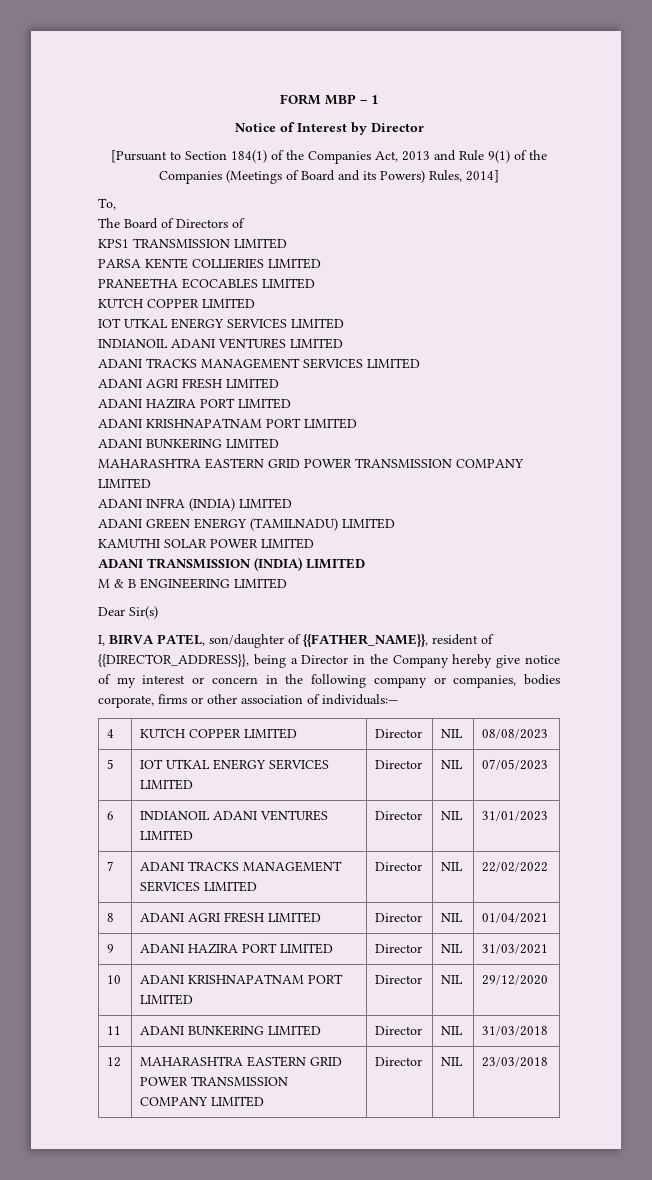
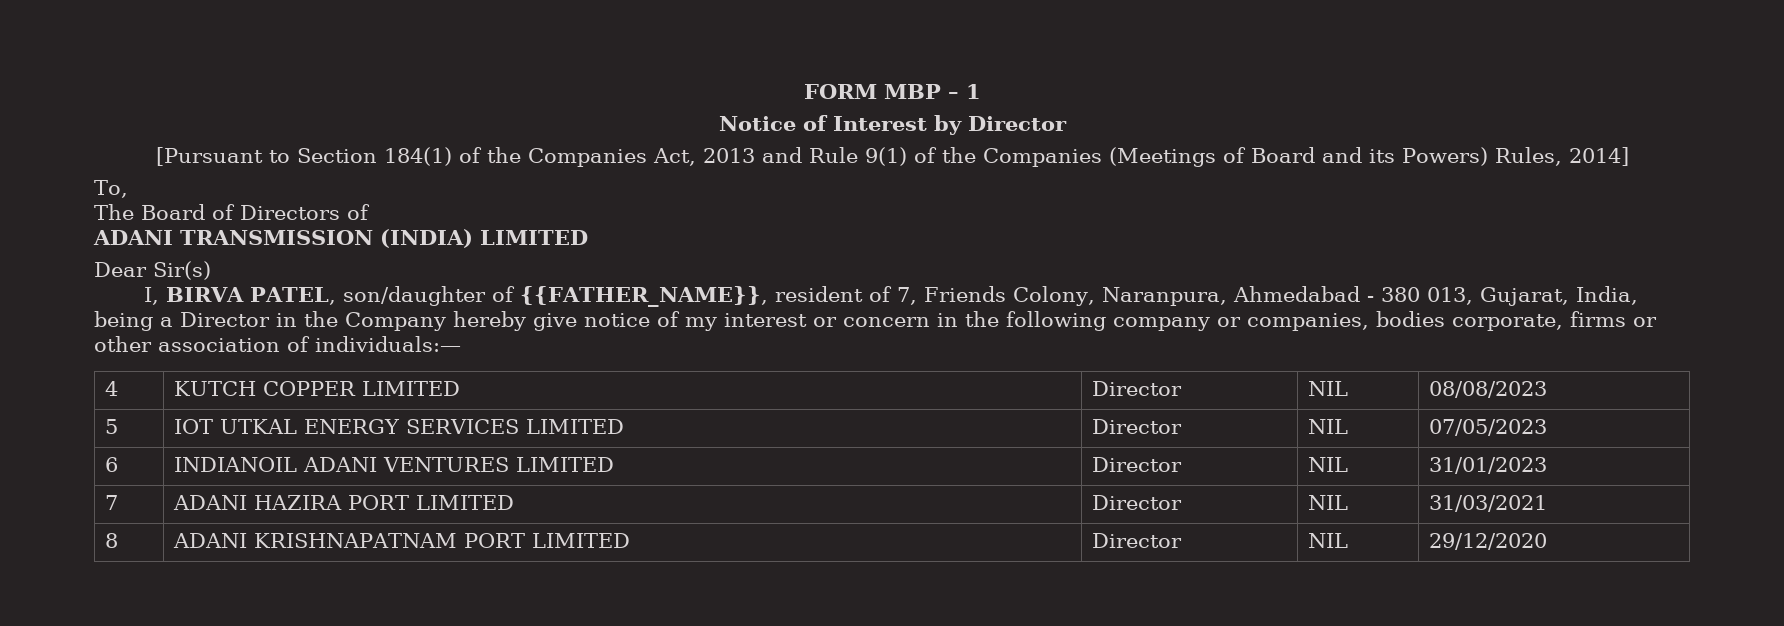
- KPS1 TRANSMISSION LIMITED
- PARSA KENTE COLLIERIES LIMITED
- PRANEETHA ECOCABLES LIMITED
- KUTCH COPPER LIMITED
- IOT UTKAL ENERGY SERVICES LIMITED
- INDIANOIL ADANI VENTURES LIMITED
- ADANI TRACKS MANAGEMENT SERVICES LIMITED
- ADANI AGRI FRESH LIMITED
- ADANI HAZIRA PORT LIMITED
- ADANI KRISHNAPATNAM PORT LIMITED
- ADANI BUNKERING LIMITED
- MAHARASHTRA EASTERN GRID POWER TRANSMISSION COMPANY LIMITED
- ADANI INFRA (INDIA) LIMITED
- ADANI GREEN ENERGY (TAMILNADU) LIMITED
- KAMUTHI SOLAR POWER LIMITED
- M & B ENGINEERING LIMITED
- I, BIRVA PATEL, son/daughter of {{FATHER_NAME}}, resident of {{DIRECTOR_ADDRESS}}, being a Director in the Company hereby give notice of my interest or concern in the following company or companies, bodies corporate, firms or other association of individuals:—
+ I, BIRVA PATEL, son/daughter of {{FATHER_NAME}}, resident of 7, Friends Colony, Naranpura, Ahmedabad - 380 013, Gujarat, India, being a Director in the Company hereby give notice of my interest or concern in the following company or companies, bodies corporate, firms or other association of individuals:—
- 7 | ADANI TRACKS MANAGEMENT SERVICES LIMITED | Director | NIL | 22/02/2022
- 8 | ADANI AGRI FRESH LIMITED | Director | NIL | 01/04/2021
- 9 | ADANI HAZIRA PORT LIMITED | Director | NIL | 31/03/2021
+ 7 | ADANI HAZIRA PORT LIMITED | Director | NIL | 31/03/2021
- 10 | ADANI KRISHNAPATNAM PORT LIMITED | Director | NIL | 29/12/2020
+ 8 | ADANI KRISHNAPATNAM PORT LIMITED | Director | NIL | 29/12/2020
- 11 | ADANI BUNKERING LIMITED | Director | NIL | 31/03/2018
- 12 | MAHARASHTRA EASTERN GRID POWER TRANSMISSION COMPANY LIMITED | Director | NIL | 23/03/2018

